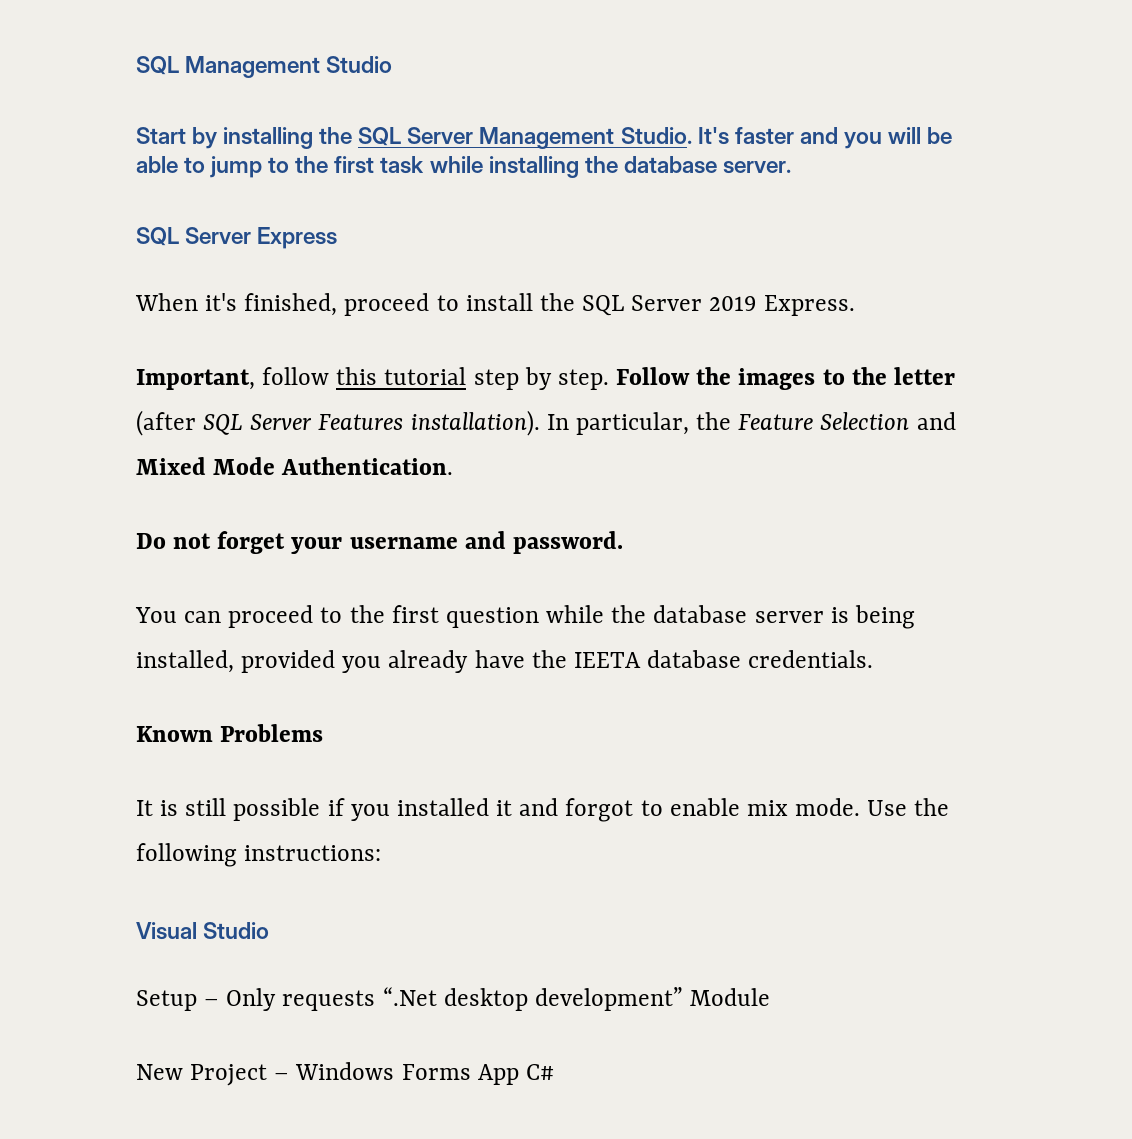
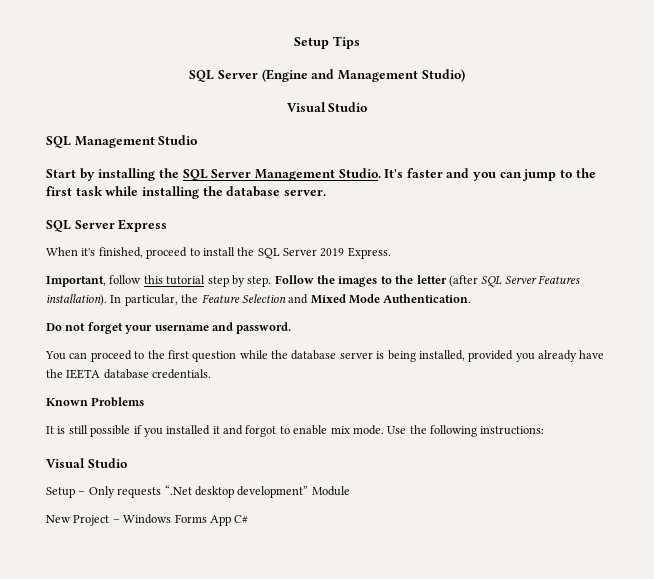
+ Setup Tips
+ SQL Server (Engine and Management Studio)
+ Visual Studio
- It's faster and you will be able to jump to the first task while installing the database server.
+ It's faster and you can jump to the first task while installing the database server.

